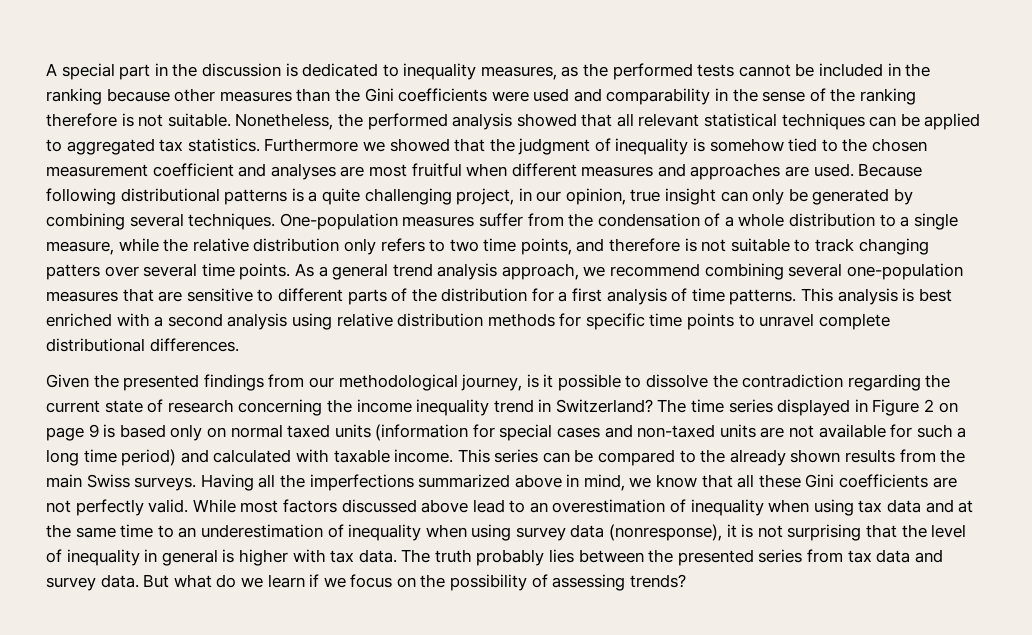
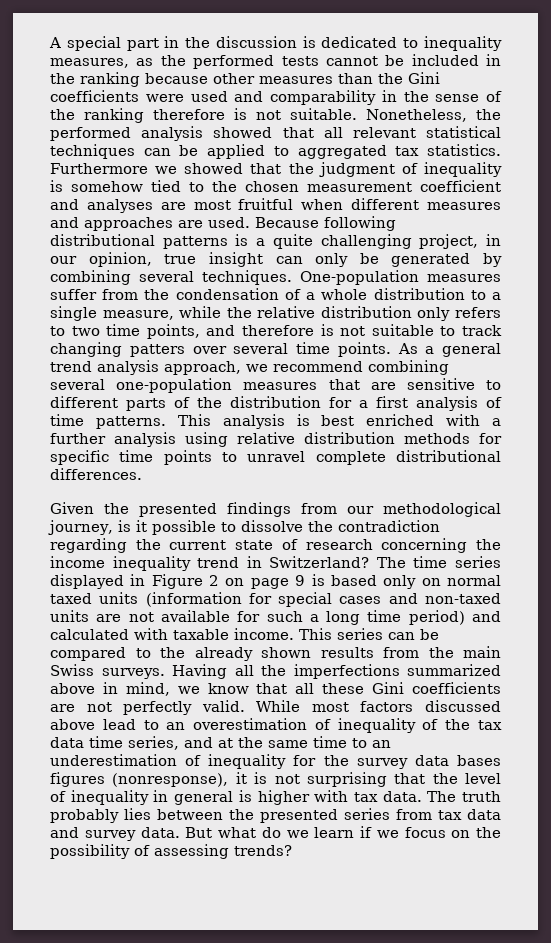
- This analysis is best enriched with a second analysis using relative distribution methods for specific time points to unravel complete distributional differences.
+ This analysis is best enriched with a further analysis using relative distribution methods for specific time points to unravel complete distributional differences.
- While most factors discussed above lead to an overestimation of inequality when using tax data and at the same time to an underestimation of inequality when using survey data (nonresponse), it is not surprising that the level of inequality in general is higher with tax data.
+ While most factors discussed above lead to an overestimation of inequality of the tax data time series, and at the same time to an underestimation of inequality for the survey data bases figures (nonresponse), it is not surprising that the level of inequality in general is higher with tax data.

